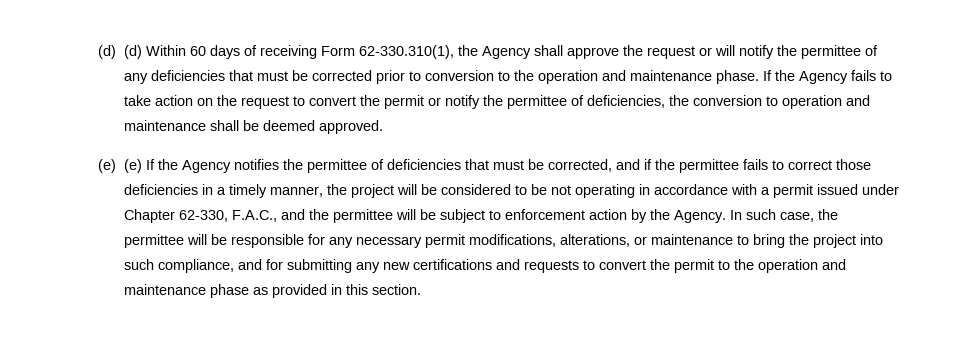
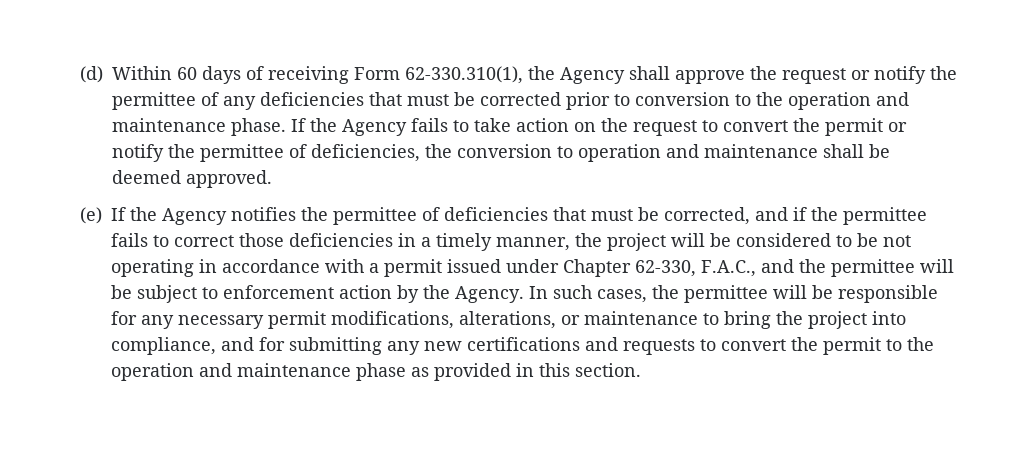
- (d) (d) Within 60 days of receiving Form 62-330.310(1), the Agency shall approve the request or will notify the permittee of any deficiencies that must be corrected prior to conversion to the operation and maintenance phase.
+ (d) Within 60 days of receiving Form 62-330.310(1), the Agency shall approve the request or notify the permittee of any deficiencies that must be corrected prior to conversion to the operation and maintenance phase.
- (e) (e) If the Agency notifies the permittee of deficiencies that must be corrected, and if the permittee fails to correct those deficiencies in a timely manner, the project will be considered to be not operating in accordance with a permit issued under Chapter 62-330, F.A.C., and the permittee will be subject to enforcement action by the Agency.
+ (e) If the Agency notifies the permittee of deficiencies that must be corrected, and if the permittee fails to correct those deficiencies in a timely manner, the project will be considered to be not operating in accordance with a permit issued under Chapter 62-330, F.A.C., and the permittee will be subject to enforcement action by the Agency.
- In such case, the permittee will be responsible for any necessary permit modifications, alterations, or maintenance to bring the project into such compliance, and for submitting any new certifications and requests to convert the permit to the operation and maintenance phase as provided in this section.
+ In such cases, the permittee will be responsible for any necessary permit modifications, alterations, or maintenance to bring the project into compliance, and for submitting any new certifications and requests to convert the permit to the operation and maintenance phase as provided in this section.

